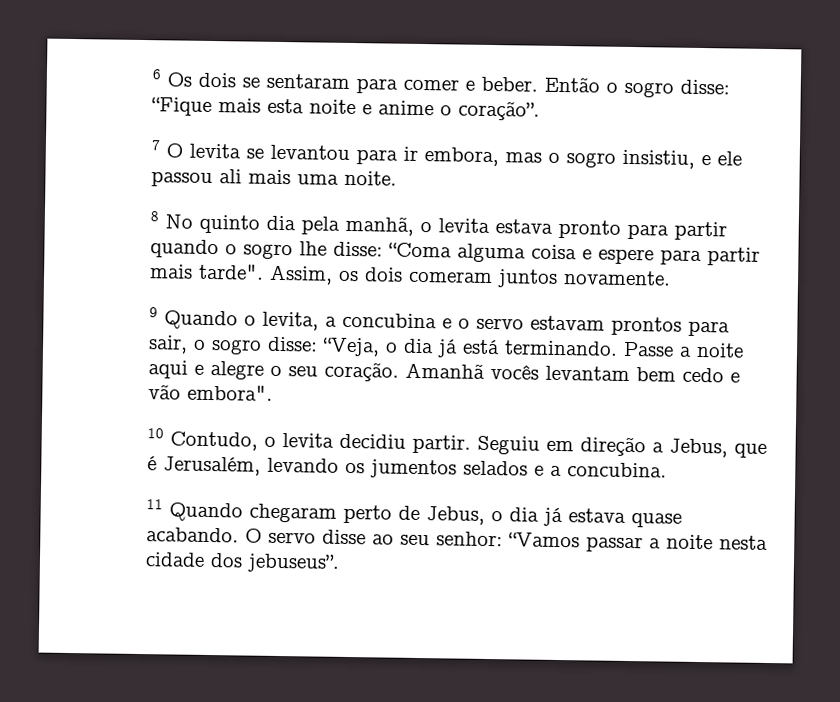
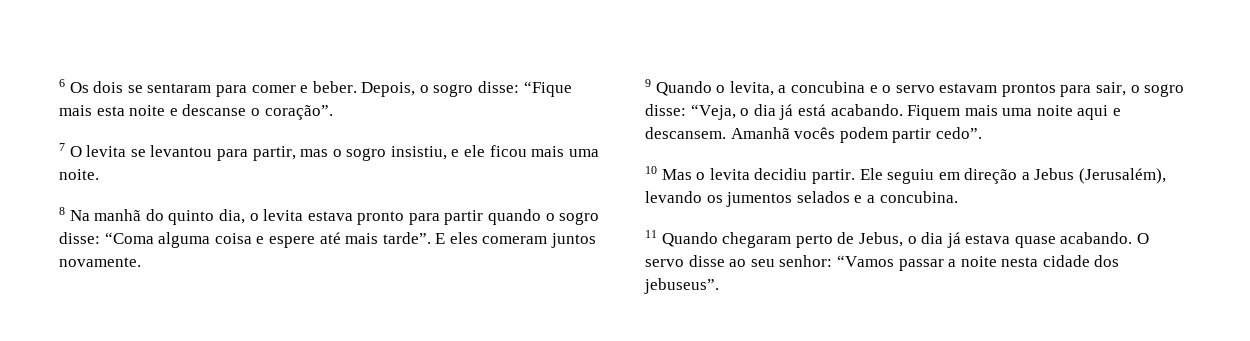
- Então o sogro disse: “Fique mais esta noite e anime o coração”.
+ Depois, o sogro disse: “Fique mais esta noite e descanse o coração”.
- 7 O levita se levantou para ir embora, mas o sogro insistiu, e ele passou ali mais uma noite.
+ 7 O levita se levantou para partir, mas o sogro insistiu, e ele ficou mais uma noite.
- 8 No quinto dia pela manhã, o levita estava pronto para partir quando o sogro lhe disse: “Coma alguma coisa e espere para partir mais tarde". Assim, os dois comeram juntos novamente.
+ 8 Na manhã do quinto dia, o levita estava pronto para partir quando o sogro disse: “Coma alguma coisa e espere até mais tarde”. E eles comeram juntos novamente.
- 9 Quando o levita, a concubina e o servo estavam prontos para sair, o sogro disse: “Veja, o dia já está terminando. Passe a noite aqui e alegre o seu coração. Amanhã vocês levantam bem cedo e vão embora".
+ 9 Quando o levita, a concubina e o servo estavam prontos para sair, o sogro disse: “Veja, o dia já está acabando. Fiquem mais uma noite aqui e descansem. Amanhã vocês podem partir cedo”.
- 10 Contudo, o levita decidiu partir.
+ 10 Mas o levita decidiu partir.
- Seguiu em direção a Jebus, que é Jerusalém, levando os jumentos selados e a concubina.
+ Ele seguiu em direção a Jebus (Jerusalém), levando os jumentos selados e a concubina.

